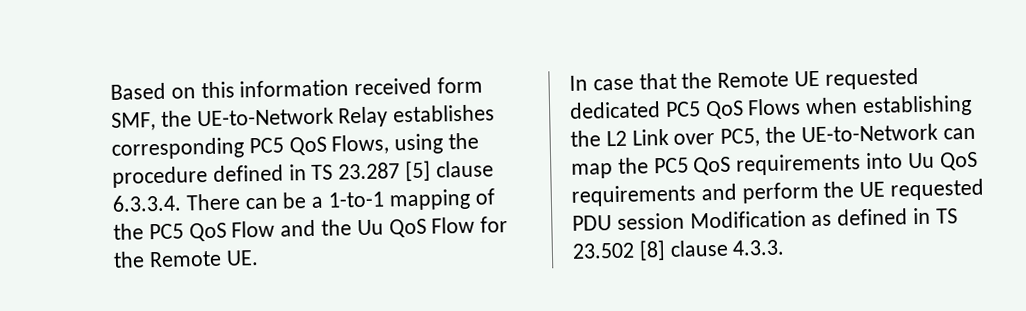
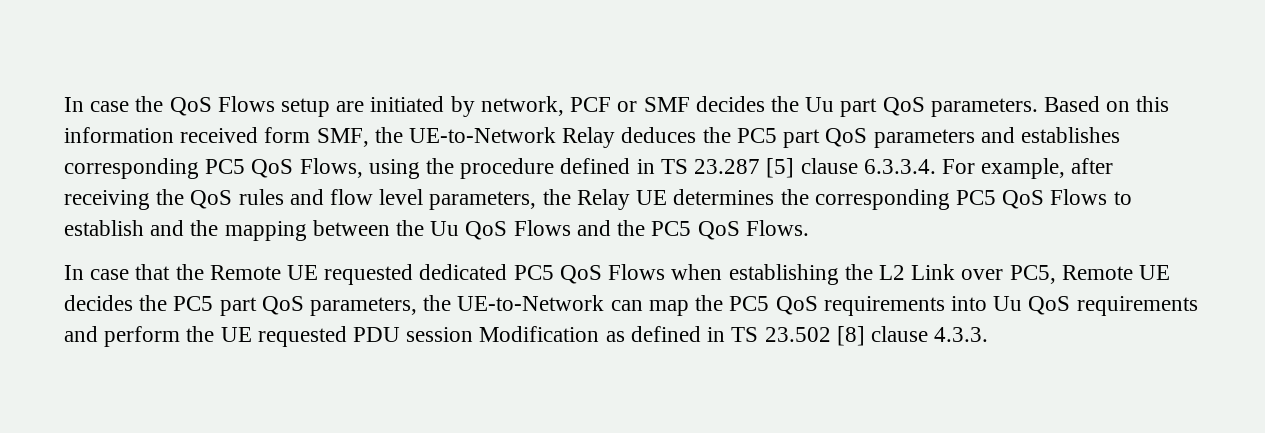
+ In case the QoS Flows setup are initiated by network, PCF or SMF decides the Uu part QoS parameters.
- Based on this information received form SMF, the UE-to-Network Relay establishes corresponding PC5 QoS Flows, using the procedure defined in TS 23.287 [5] clause 6.3.3.4. There can be a 1-to-1 mapping of the PC5 QoS Flow and the Uu QoS Flow for the Remote UE.
+ Based on this information received form SMF, the UE-to-Network Relay deduces the PC5 part QoS parameters and establishes corresponding PC5 QoS Flows, using the procedure defined in TS 23.287 [5] clause 6.3.3.4. For example, after receiving the QoS rules and flow level parameters, the Relay UE determines the corresponding PC5 QoS Flows to establish and the mapping between the Uu QoS Flows and the PC5 QoS Flows.
- In case that the Remote UE requested dedicated PC5 QoS Flows when establishing the L2 Link over PC5, the UE-to-Network can map the PC5 QoS requirements into Uu QoS requirements and perform the UE requested PDU session Modification as defined in TS 23.502 [8] clause 4.3.3.
+ In case that the Remote UE requested dedicated PC5 QoS Flows when establishing the L2 Link over PC5, Remote UE decides the PC5 part QoS parameters, the UE-to-Network can map the PC5 QoS requirements into Uu QoS requirements and perform the UE requested PDU session Modification as defined in TS 23.502 [8] clause 4.3.3.

